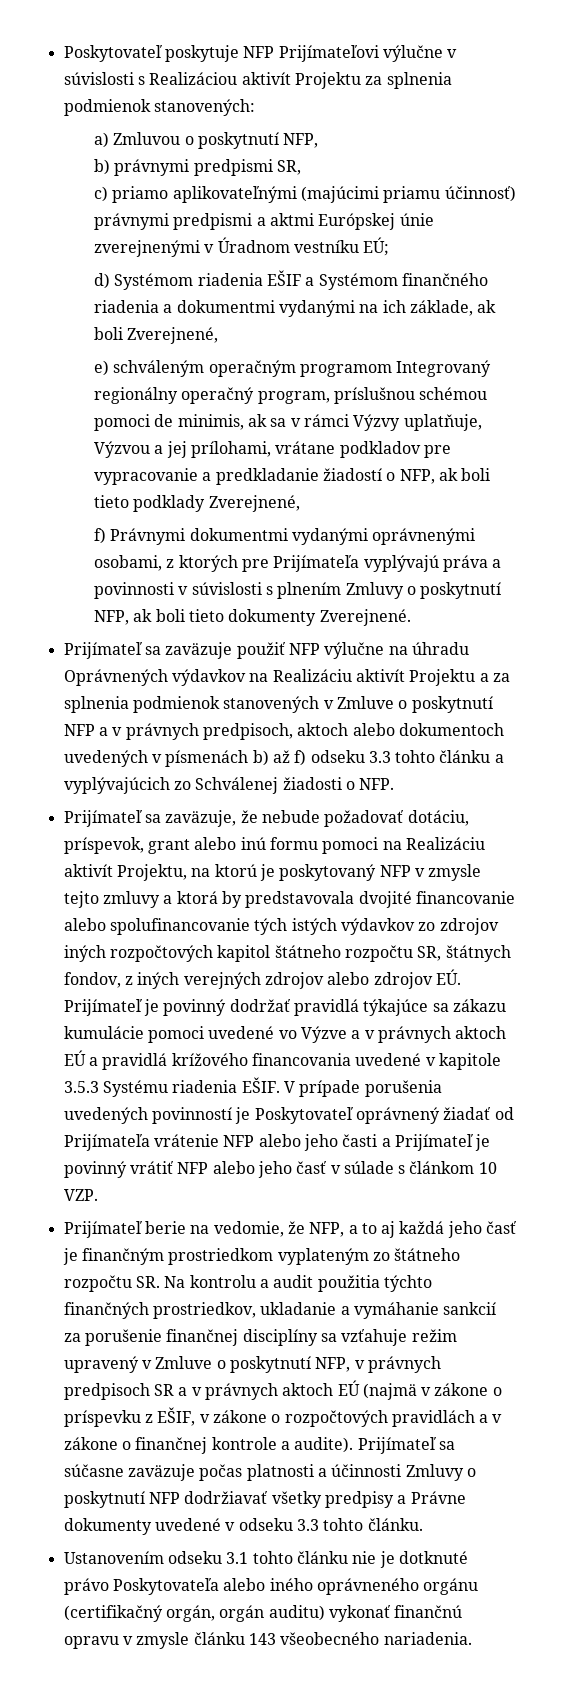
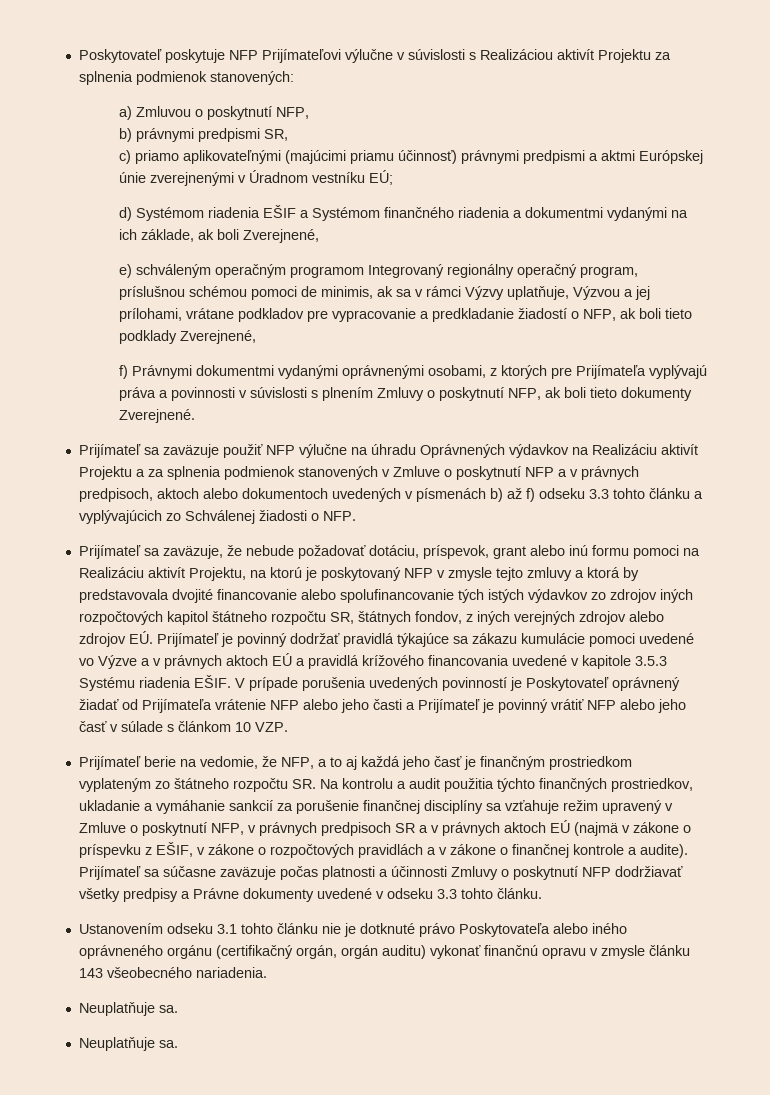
  Ustanovením odseku 3.1 tohto článku nie je dotknuté právo Poskytovateľa alebo iného oprávneného orgánu (certifikačný orgán, orgán auditu) vykonať finančnú opravu v zmysle článku 143 všeobecného nariadenia.
+ Neuplatňuje sa.
+ Neuplatňuje sa.

